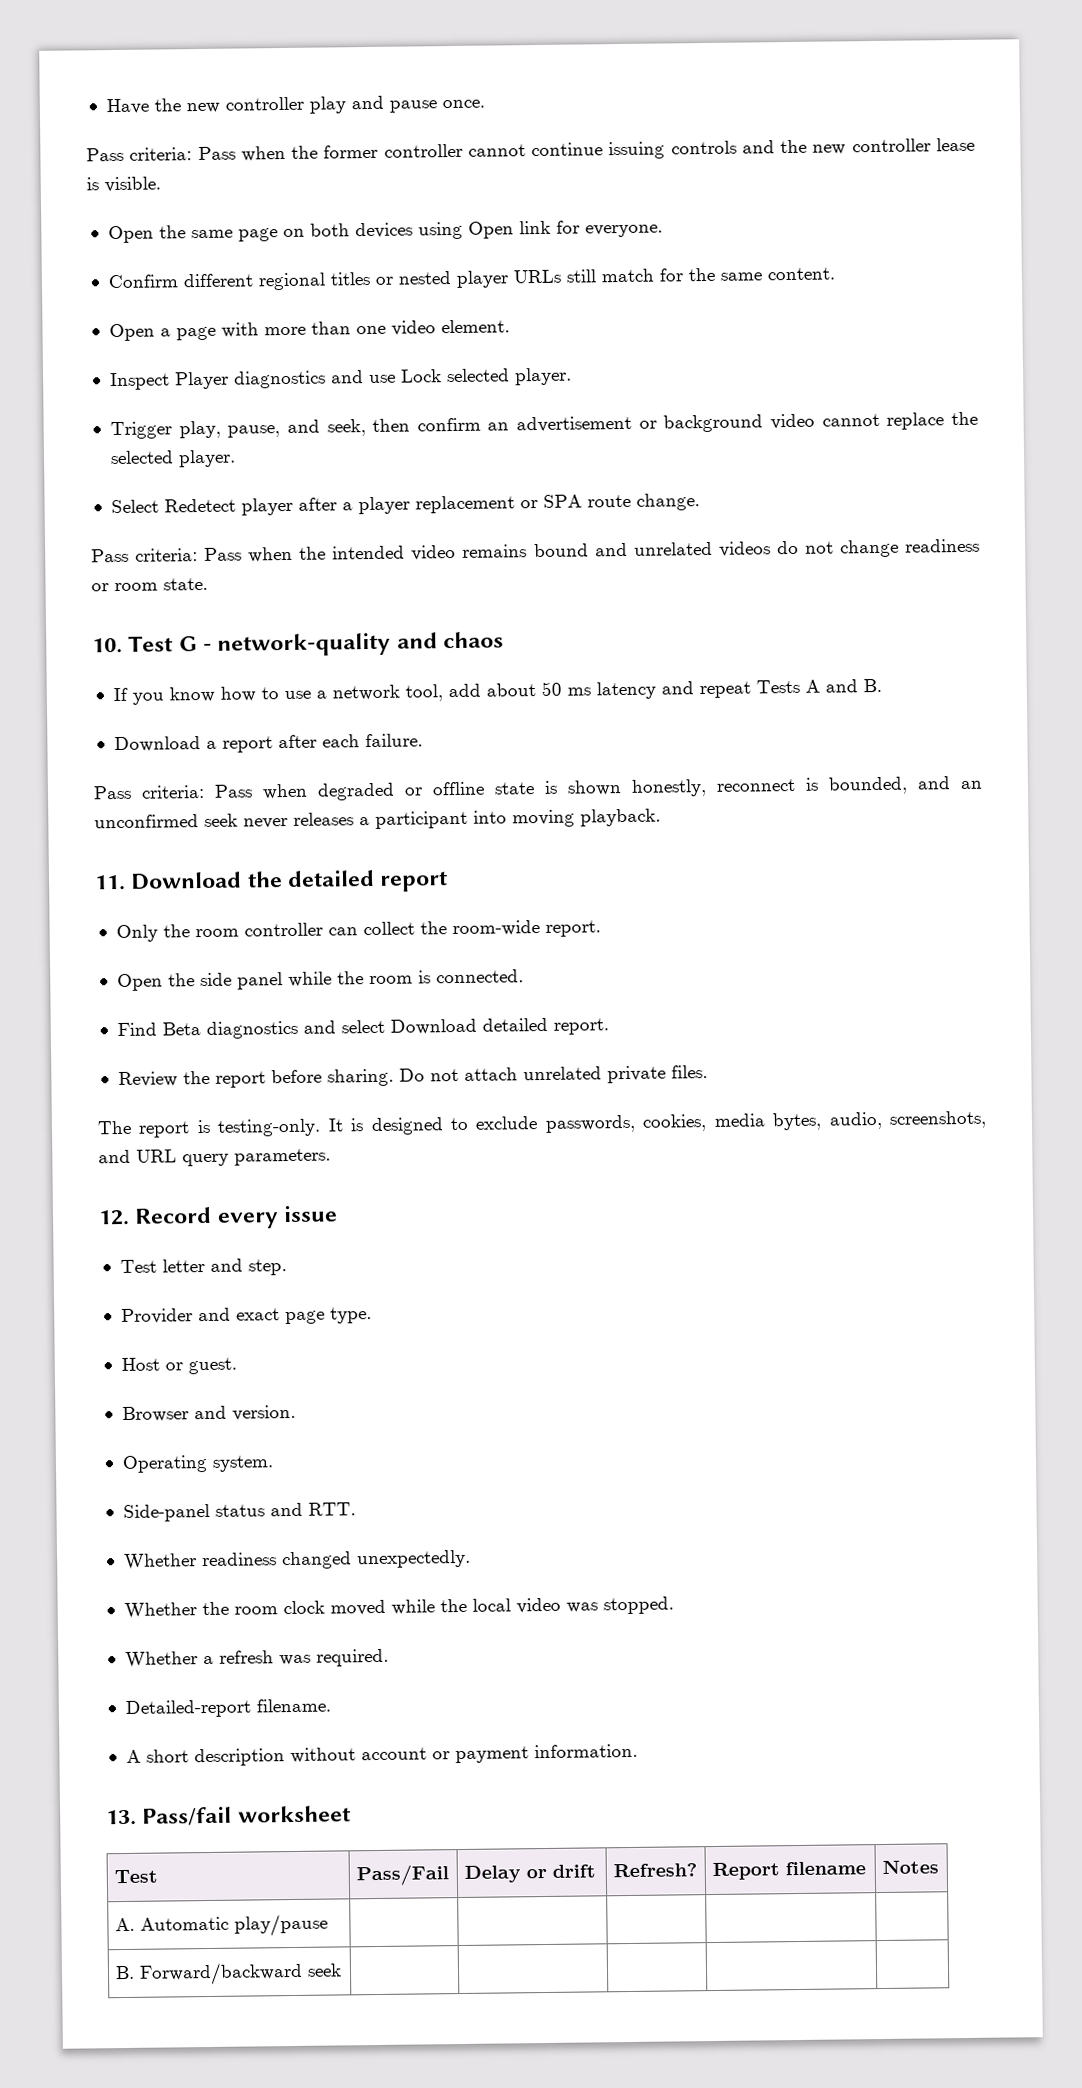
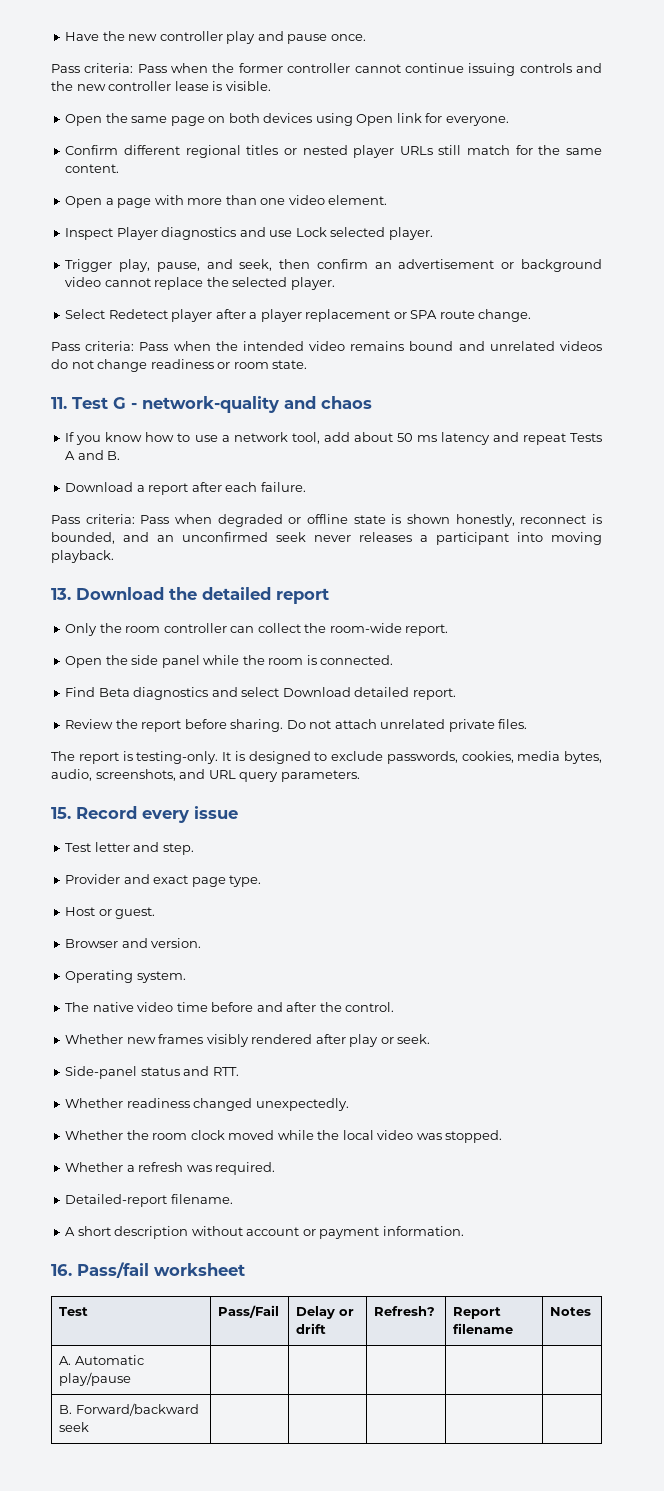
- 10. Test G - network-quality and chaos
+ 11. Test G - network-quality and chaos
- 11. Download the detailed report
+ 13. Download the detailed report
- 12. Record every issue
+ 15. Record every issue
+ The native video time before and after the control.
+ Whether new frames visibly rendered after play or seek.
- 13. Pass/fail worksheet
+ 16. Pass/fail worksheet

